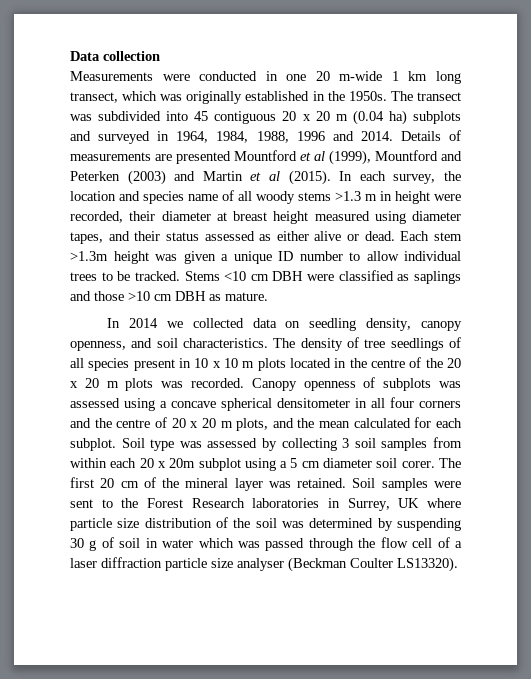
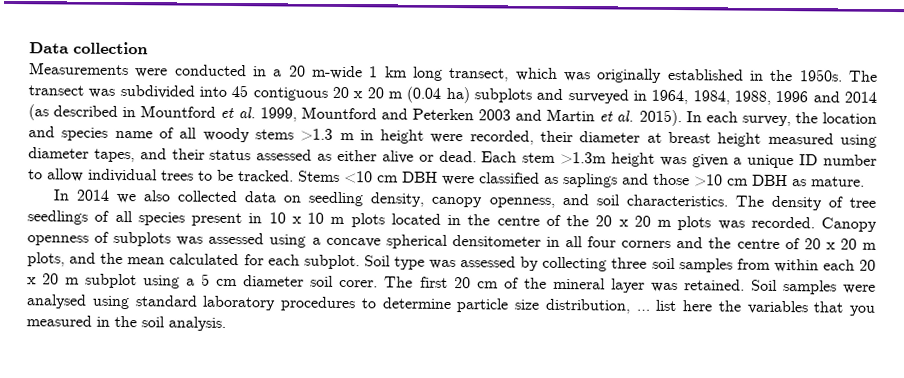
- Measurements were conducted in one 20 m-wide 1 km long transect, which was originally established in the 1950s.
+ Measurements were conducted in a 20 m-wide 1 km long transect, which was originally established in the 1950s.
- The transect was subdivided into 45 contiguous 20 x 20 m (0.04 ha) subplots and surveyed in 1964, 1984, 1988, 1996 and 2014. Details of measurements are presented Mountford et al (1999), Mountford and Peterken (2003) and Martin et al (2015).
+ The transect was subdivided into 45 contiguous 20 x 20 m (0.04 ha) subplots and surveyed in 1964, 1984, 1988, 1996 and 2014 (as described in Mountford et al. 1999, Mountford and Peterken 2003 and Martin et al. 2015).
- In 2014 we collected data on seedling density, canopy openness, and soil characteristics.
+ In 2014 we also collected data on seedling density, canopy openness, and soil characteristics.
- Soil type was assessed by collecting 3 soil samples from within each 20 x 20m subplot using a 5 cm diameter soil corer.
+ Soil type was assessed by collecting three soil samples from within each 20 x 20 m subplot using a 5 cm diameter soil corer.
- Soil samples were sent to the Forest Research laboratories in Surrey, UK where particle size distribution of the soil was determined by suspending 30 g of soil in water which was passed through the flow cell of a laser diffraction particle size analyser (Beckman Coulter LS13320).
+ Soil samples were analysed using standard laboratory procedures to determine particle size distribution, … list here the variables that you measured in the soil analysis.

